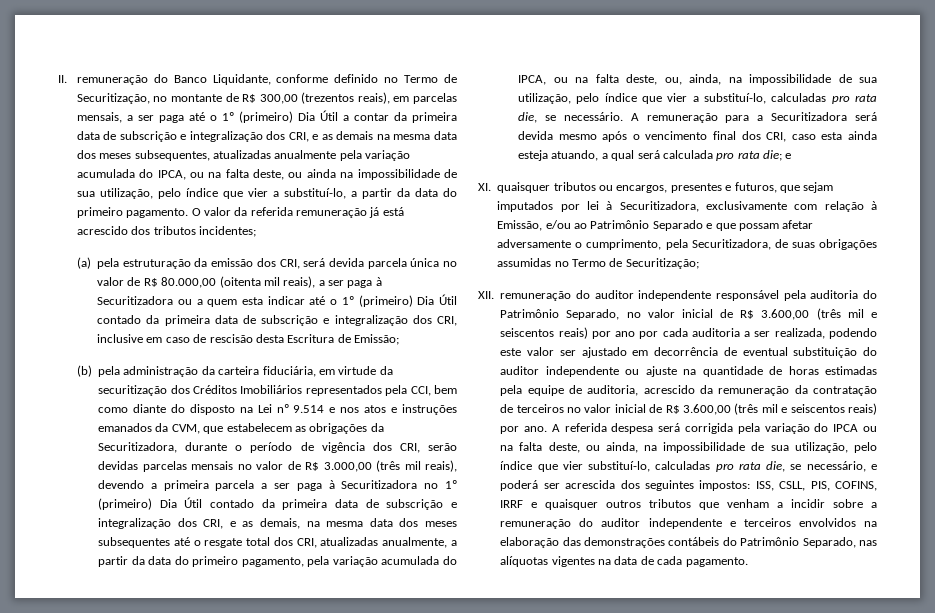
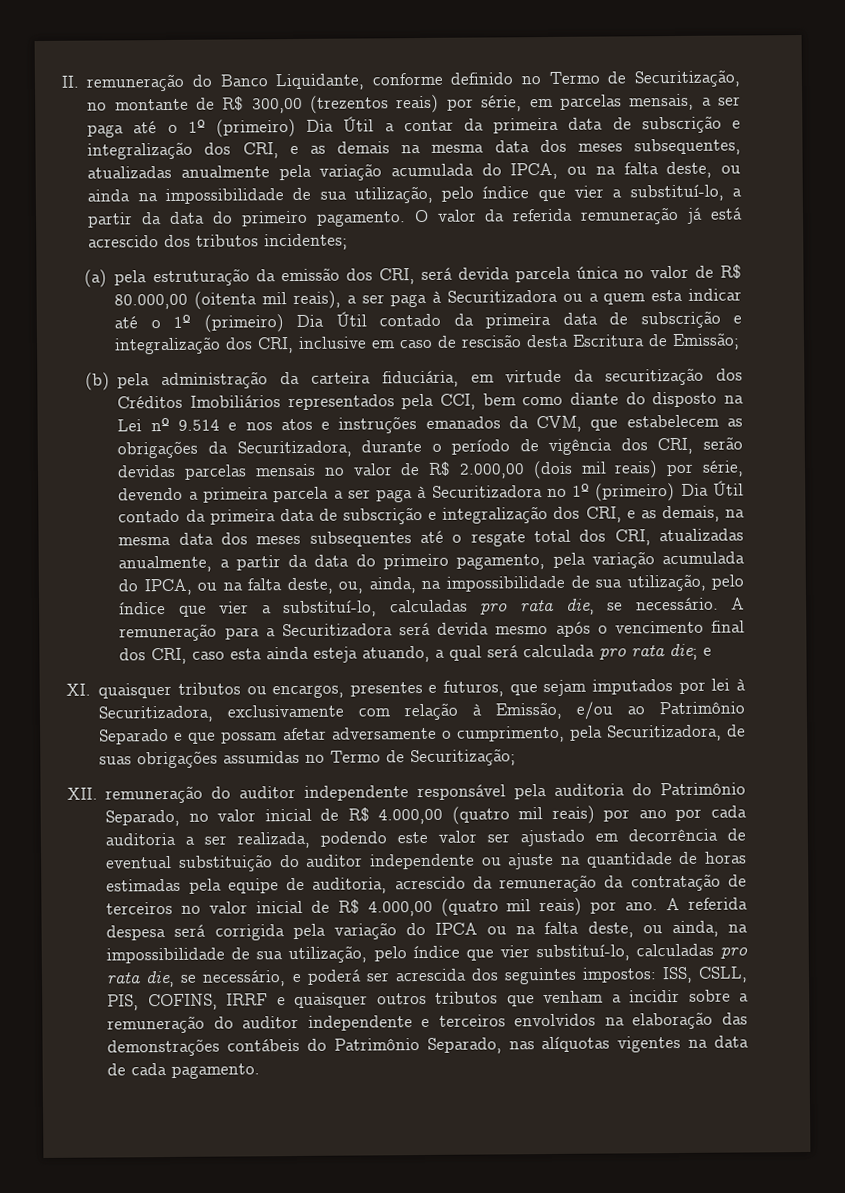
- II. remuneração do Banco Liquidante, conforme definido no Termo de Securitização, no montante de R$ 300,00 (trezentos reais), em parcelas mensais, a ser paga até o 1º (primeiro) Dia Útil a contar da primeira data de subscrição e integralização dos CRI, e as demais na mesma data dos meses subsequentes, atualizadas anualmente pela variação acumulada do IPCA, ou na falta deste, ou ainda na impossibilidade de sua utilização, pelo índice que vier a substituí-lo, a partir da data do primeiro pagamento.
+ II. remuneração do Banco Liquidante, conforme definido no Termo de Securitização, no montante de R$ 300,00 (trezentos reais) por série, em parcelas mensais, a ser paga até o 1º (primeiro) Dia Útil a contar da primeira data de subscrição e integralização dos CRI, e as demais na mesma data dos meses subsequentes, atualizadas anualmente pela variação acumulada do IPCA, ou na falta deste, ou ainda na impossibilidade de sua utilização, pelo índice que vier a substituí-lo, a partir da data do primeiro pagamento.
- (b) pela administração da carteira fiduciária, em virtude da securitização dos Créditos Imobiliários representados pela CCI, bem como diante do disposto na Lei nº 9.514 e nos atos e instruções emanados da CVM, que estabelecem as obrigações da Securitizadora, durante o período de vigência dos CRI, serão devidas parcelas mensais no valor de R$ 3.000,00 (três mil reais), devendo a primeira parcela a ser paga à Securitizadora no 1º (primeiro) Dia Útil contado da primeira data de subscrição e integralização dos CRI, e as demais, na mesma data dos meses subsequentes até o resgate total dos CRI, atualizadas anualmente, a partir da data do primeiro pagamento, pela variação acumulada do IPCA, ou na falta deste, ou, ainda, na impossibilidade de sua utilização, pelo índice que vier a substituí-lo, calculadas pro rata die, se necessário.
+ (b) pela administração da carteira fiduciária, em virtude da securitização dos Créditos Imobiliários representados pela CCI, bem como diante do disposto na Lei nº 9.514 e nos atos e instruções emanados da CVM, que estabelecem as obrigações da Securitizadora, durante o período de vigência dos CRI, serão devidas parcelas mensais no valor de R$ 2.000,00 (dois mil reais) por série, devendo a primeira parcela a ser paga à Securitizadora no 1º (primeiro) Dia Útil contado da primeira data de subscrição e integralização dos CRI, e as demais, na mesma data dos meses subsequentes até o resgate total dos CRI, atualizadas anualmente, a partir da data do primeiro pagamento, pela variação acumulada do IPCA, ou na falta deste, ou, ainda, na impossibilidade de sua utilização, pelo índice que vier a substituí-lo, calculadas pro rata die, se necessário.
- XII. remuneração do auditor independente responsável pela auditoria do Patrimônio Separado, no valor inicial de R$ 3.600,00 (três mil e seiscentos reais) por ano por cada auditoria a ser realizada, podendo este valor ser ajustado em decorrência de eventual substituição do auditor independente ou ajuste na quantidade de horas estimadas pela equipe de auditoria, acrescido da remuneração da contratação de terceiros no valor inicial de R$ 3.600,00 (três mil e seiscentos reais) por ano.
+ XII. remuneração do auditor independente responsável pela auditoria do Patrimônio Separado, no valor inicial de R$ 4.000,00 (quatro mil reais) por ano por cada auditoria a ser realizada, podendo este valor ser ajustado em decorrência de eventual substituição do auditor independente ou ajuste na quantidade de horas estimadas pela equipe de auditoria, acrescido da remuneração da contratação de terceiros no valor inicial de R$ 4.000,00 (quatro mil reais) por ano.

